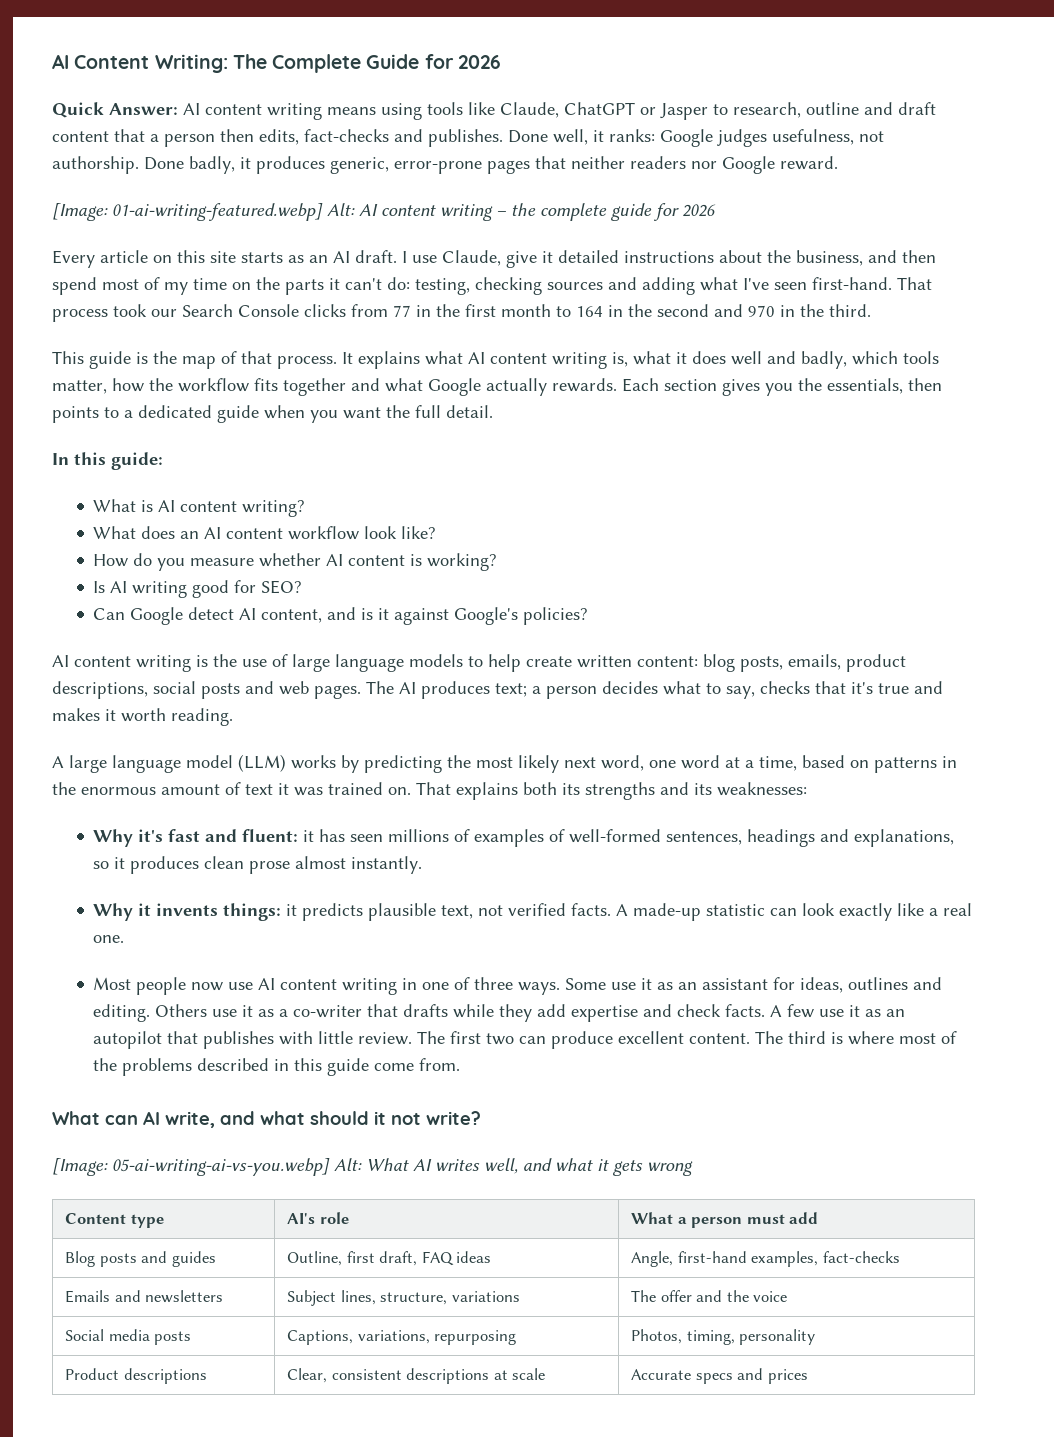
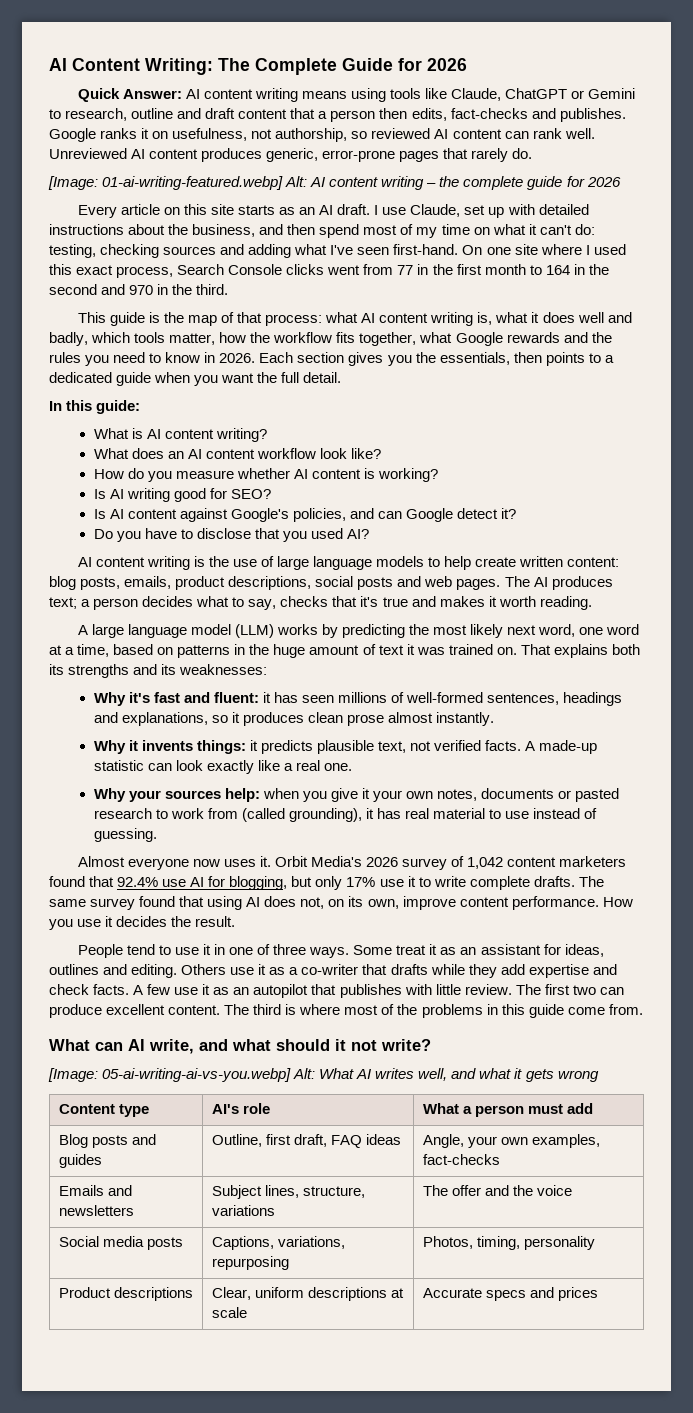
- Quick Answer: AI content writing means using tools like Claude, ChatGPT or Jasper to research, outline and draft content that a person then edits, fact-checks and publishes.
+ Quick Answer: AI content writing means using tools like Claude, ChatGPT or Gemini to research, outline and draft content that a person then edits, fact-checks and publishes.
- Done well, it ranks: Google judges usefulness, not authorship. Done badly, it produces generic, error-prone pages that neither readers nor Google reward.
+ Google ranks it on usefulness, not authorship, so reviewed AI content can rank well. Unreviewed AI content produces generic, error-prone pages that rarely do.
- I use Claude, give it detailed instructions about the business, and then spend most of my time on the parts it can't do: testing, checking sources and adding what I've seen first-hand.
+ I use Claude, set up with detailed instructions about the business, and then spend most of my time on what it can't do: testing, checking sources and adding what I've seen first-hand.
- That process took our Search Console clicks from 77 in the first month to 164 in the second and 970 in the third.
+ On one site where I used this exact process, Search Console clicks went from 77 in the first month to 164 in the second and 970 in the third.
- This guide is the map of that process. It explains what AI content writing is, what it does well and badly, which tools matter, how the workflow fits together and what Google actually rewards.
+ This guide is the map of that process: what AI content writing is, what it does well and badly, which tools matter, how the workflow fits together, what Google rewards and the rules you need to know in 2026.
- Can Google detect AI content, and is it against Google's policies?
+ Is AI content against Google's policies, and can Google detect it?
+ Do you have to disclose that you used AI?
- A large language model (LLM) works by predicting the most likely next word, one word at a time, based on patterns in the enormous amount of text it was trained on.
+ A large language model (LLM) works by predicting the most likely next word, one word at a time, based on patterns in the huge amount of text it was trained on.
- Why it's fast and fluent: it has seen millions of examples of well-formed sentences, headings and explanations, so it produces clean prose almost instantly.
+ Why it's fast and fluent: it has seen millions of well-formed sentences, headings and explanations, so it produces clean prose almost instantly.
- Most people now use AI content writing in one of three ways.
+ Why your sources help: when you give it your own notes, documents or pasted research to work from (called grounding), it has real material to use instead of guessing.
+ Almost everyone now uses it. Orbit Media's 2026 survey of 1,042 content marketers found that 92.4% use AI for blogging, but only 17% use it to write complete drafts. The same survey found that using AI does not, on its own, improve content performance. How you use it decides the result.
+ People tend to use it in one of three ways.
- Some use it as an assistant for ideas, outlines and editing.
+ Some treat it as an assistant for ideas, outlines and editing.
- The third is where most of the problems described in this guide come from.
+ The third is where most of the problems in this guide come from.
- Blog posts and guides | Outline, first draft, FAQ ideas | Angle, first-hand examples, fact-checks
+ Blog posts and guides | Outline, first draft, FAQ ideas | Angle, your own examples, fact-checks
- Product descriptions | Clear, consistent descriptions at scale | Accurate specs and prices
+ Product descriptions | Clear, uniform descriptions at scale | Accurate specs and prices

